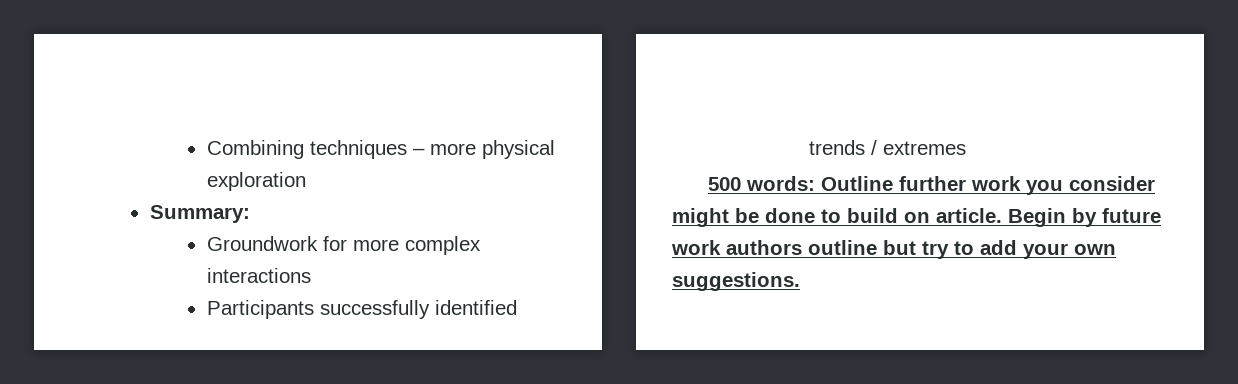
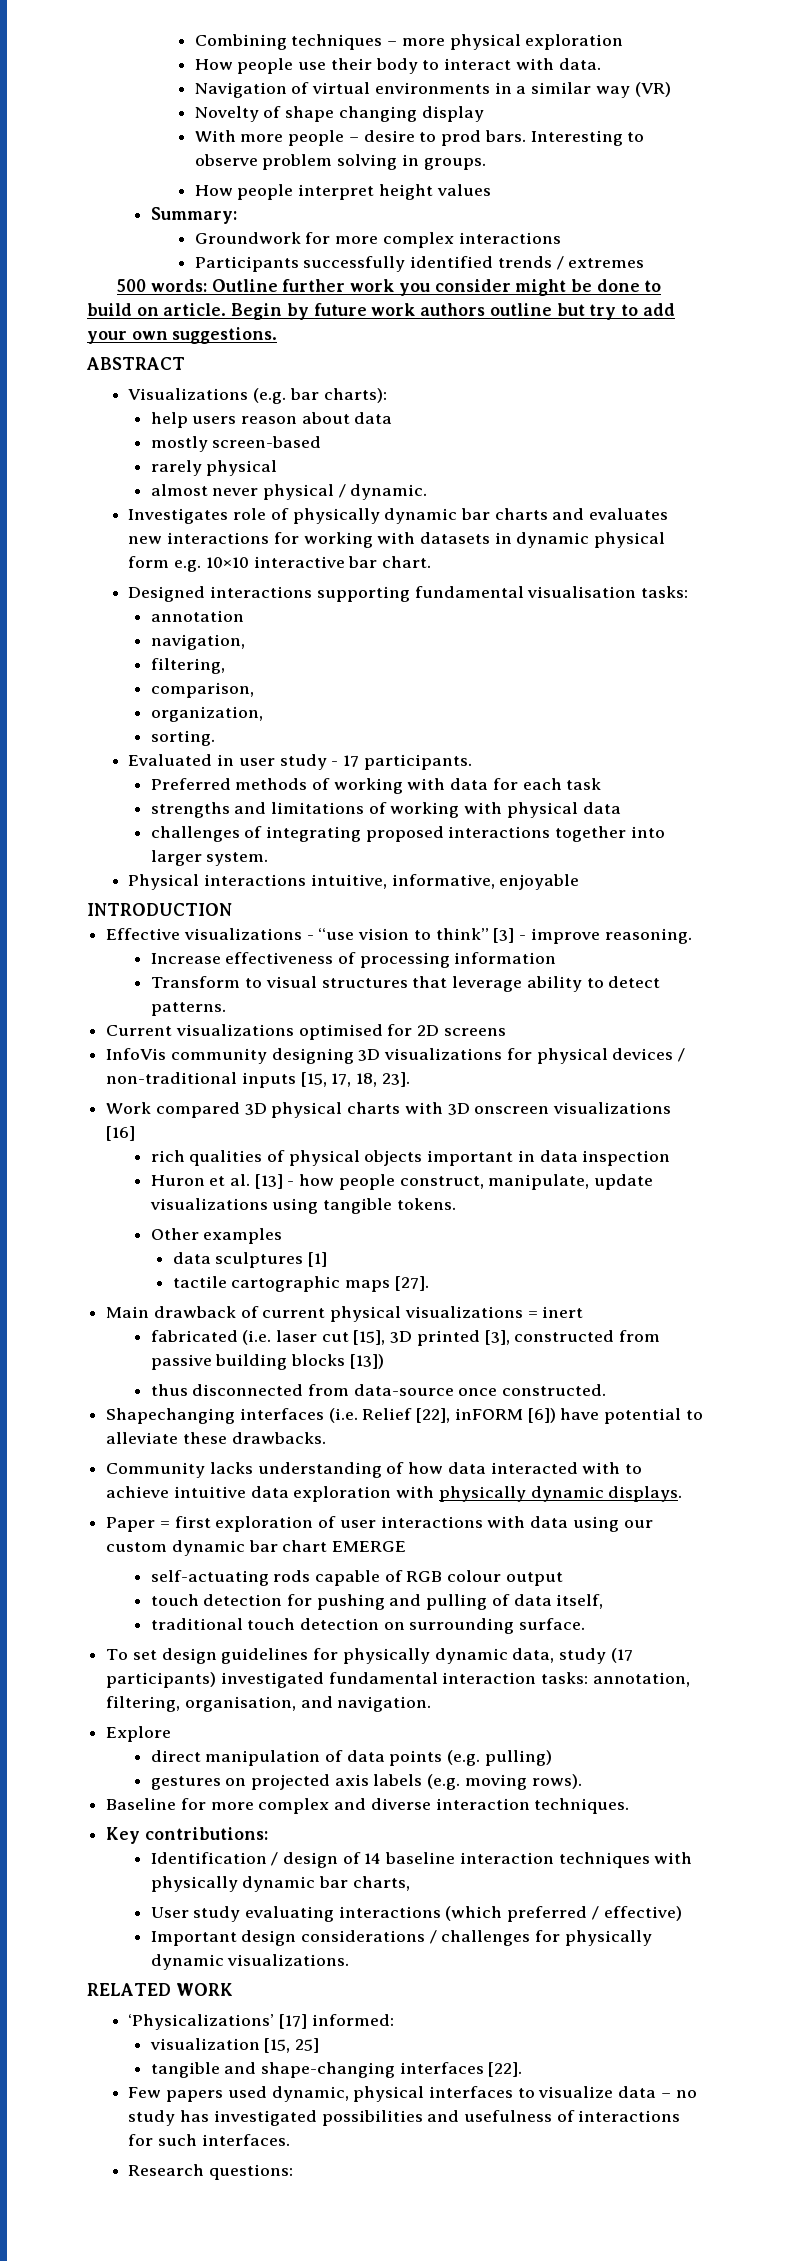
+ How people use their body to interact with data.
+ Navigation of virtual environments in a similar way (VR)
+ Novelty of shape changing display
+ With more people – desire to prod bars. Interesting to observe problem solving in groups.
+ How people interpret height values
+ ABSTRACT
+ Visualizations (e.g. bar charts):
+ help users reason about data
+ mostly screen-based
+ rarely physical
+ almost never physical / dynamic.
+ Investigates role of physically dynamic bar charts and evaluates new interactions for working with datasets in dynamic physical form e.g. 10×10 interactive bar chart.
+ Designed interactions supporting fundamental visualisation tasks:
+ annotation
+ navigation,
+ filtering,
+ comparison,
+ organization,
+ sorting.
+ Evaluated in user study - 17 participants.
+ Preferred methods of working with data for each task
+ strengths and limitations of working with physical data
+ challenges of integrating proposed interactions together into larger system.
+ Physical interactions intuitive, informative, enjoyable
+ INTRODUCTION
+ Effective visualizations - “use vision to think” [3] - improve reasoning.
+ Increase effectiveness of processing information
+ Transform to visual structures that leverage ability to detect patterns.
+ Current visualizations optimised for 2D screens
+ InfoVis community designing 3D visualizations for physical devices / non-traditional inputs [15, 17, 18, 23].
+ Work compared 3D physical charts with 3D onscreen visualizations [16]
+ rich qualities of physical objects important in data inspection
+ Huron et al. [13] - how people construct, manipulate, update visualizations using tangible tokens.
+ Other examples
+ data sculptures [1]
+ tactile cartographic maps [27].
+ Main drawback of current physical visualizations = inert
+ fabricated (i.e. laser cut [15], 3D printed [3], constructed from passive building blocks [13])
+ thus disconnected from data-source once constructed.
+ Shapechanging interfaces (i.e. Relief [22], inFORM [6]) have potential to alleviate these drawbacks.
+ Community lacks understanding of how data interacted with to achieve intuitive data exploration with physically dynamic displays.
+ Paper = first exploration of user interactions with data using our custom dynamic bar chart EMERGE
+ self-actuating rods capable of RGB colour output
+ touch detection for pushing and pulling of data itself,
+ traditional touch detection on surrounding surface.
+ To set design guidelines for physically dynamic data, study (17 participants) investigated fundamental interaction tasks: annotation, filtering, organisation, and navigation.
+ Explore
+ direct manipulation of data points (e.g. pulling)
+ gestures on projected axis labels (e.g. moving rows).
+ Baseline for more complex and diverse interaction techniques.
+ Key contributions:
+ Identification / design of 14 baseline interaction techniques with physically dynamic bar charts,
+ User study evaluating interactions (which preferred / effective)
+ Important design considerations / challenges for physically dynamic visualizations.
+ RELATED WORK
+ ‘Physicalizations’ [17] informed:
+ visualization [15, 25]
+ tangible and shape-changing interfaces [22].
+ Few papers used dynamic, physical interfaces to visualize data – no study has investigated possibilities and usefulness of interactions for such interfaces.
+ Research questions:

